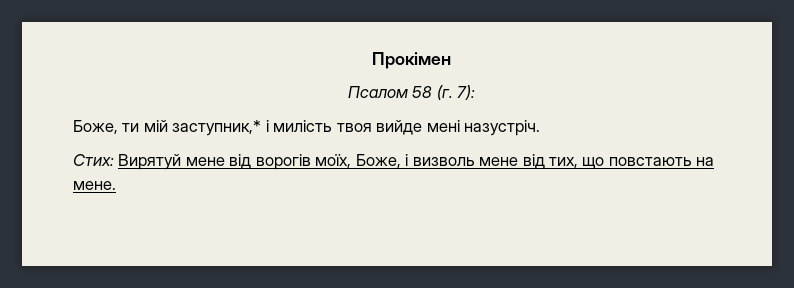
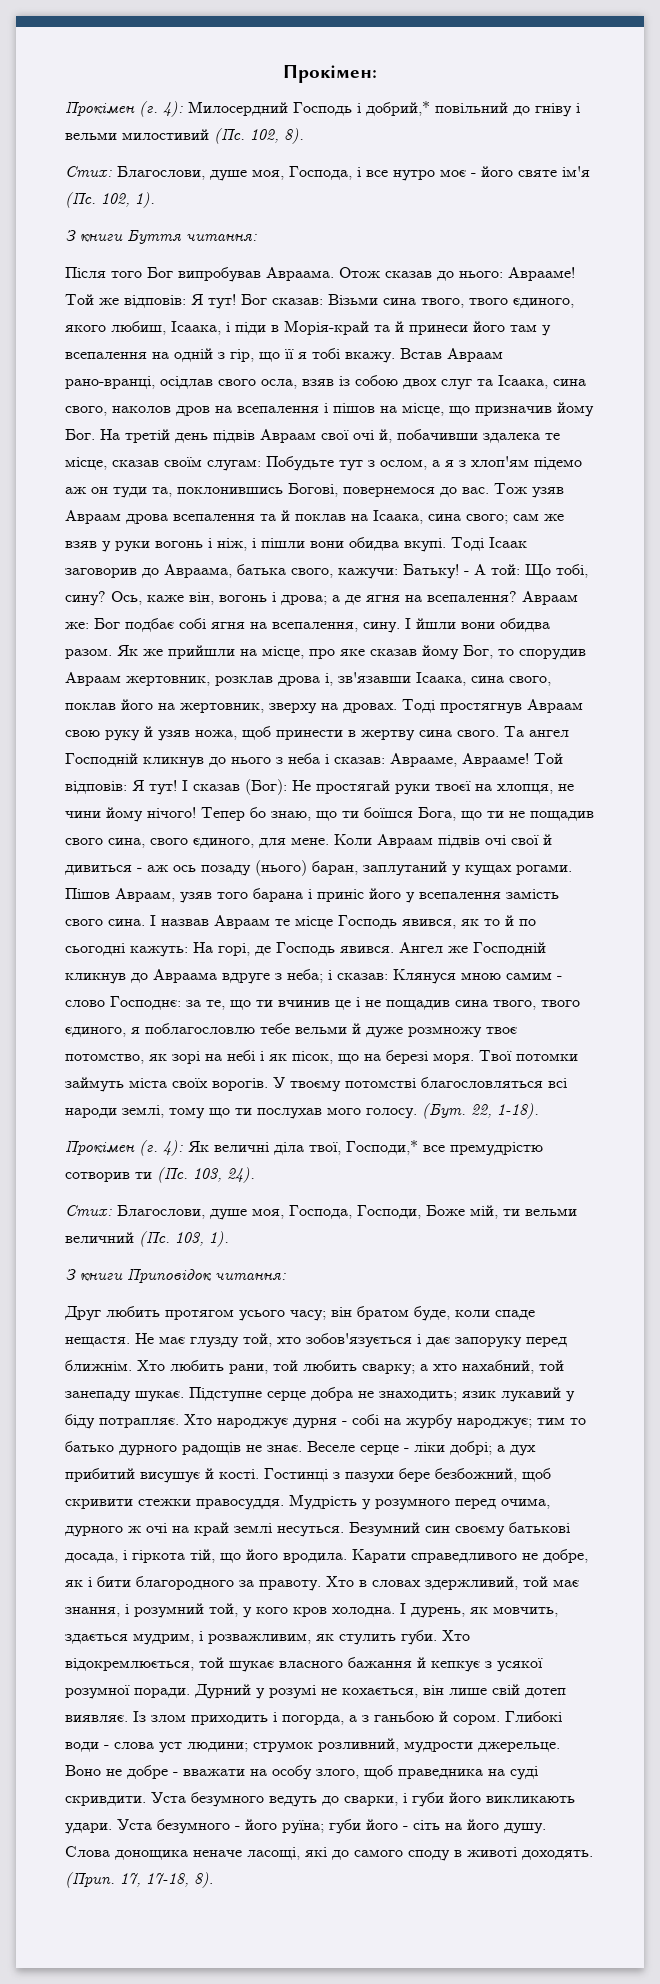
- Прокімен
- Псалом 58 (г. 7):
- Боже, ти мій заступник,* і милість твоя вийде мені назустріч.
- Стих: Вирятуй мене від ворогів моїх, Боже, і визволь мене від тих, що повстають на мене.
+ Прокімен:
+ Прокімен (г. 4): Милосердний Господь і добрий,* повільний до гніву і вельми милостивий (Пс. 102, 8).
+ Стих: Благослови, душе моя, Господа, і все нутро моє - його святе ім'я (Пс. 102, 1).
+ З книги Буття читання:
+ Після того Бог випробував Авраама. Отож сказав до нього: Аврааме! Той же відповів: Я тут! Бог сказав: Візьми сина твого, твого єдиного, якого любиш, Ісаака, і піди в Морія-край та й принеси його там у всепалення на одній з гір, що її я тобі вкажу. Встав Авраам рано-вранці, осідлав свого осла, взяв із собою двох слуг та Ісаака, сина свого, наколов дров на всепалення і пішов на місце, що призначив йому Бог. На третій день підвів Авраам свої очі й, побачивши здалека те місце, сказав своїм слугам: Побудьте тут з ослом, а я з хлоп'ям підемо аж он туди та, поклонившись Богові, повернемося до вас. Тож узяв Авраам дрова всепалення та й поклав на Ісаака, сина свого; сам же взяв у руки вогонь і ніж, і пішли вони обидва вкупі. Тоді Ісаак заговорив до Авраама, батька свого, кажучи: Батьку! - А той: Що тобі, сину? Ось, каже він, вогонь і дрова; а де ягня на всепалення? Авраам же: Бог подбає собі ягня на всепалення, сину. І йшли вони обидва разом. Як же прийшли на місце, про яке сказав йому Бог, то спорудив Авраам жертовник, розклав дрова і, зв'язавши Ісаака, сина свого, поклав його на жертовник, зверху на дровах. Тоді простягнув Авраам свою руку й узяв ножа, щоб принести в жертву сина свого. Та ангел Господній кликнув до нього з неба і сказав: Аврааме, Аврааме! Той відповів: Я тут! І сказав (Бог): Не простягай руки твоєї на хлопця, не чини йому нічого! Тепер бо знаю, що ти боїшся Бога, що ти не пощадив свого сина, свого єдиного, для мене. Коли Авраам підвів очі свої й дивиться - аж ось позаду (нього) баран, заплутаний у кущах рогами. Пішов Авраам, узяв того барана і приніс його у всепалення замість свого сина. І назвав Авраам те місце Господь явився, як то й по сьогодні кажуть: На горі, де Господь явився. Ангел же Господній кликнув до Авраама вдруге з неба; і сказав: Клянуся мною самим - слово Господнє: за те, що ти вчинив це і не пощадив сина твого, твого єдиного, я поблагословлю тебе вельми й дуже розмножу твоє потомство, як зорі на небі і як пісок, що на березі моря. Твої потомки займуть міста своїх ворогів. У твоєму потомстві благословляться всі народи землі, тому що ти послухав мого голосу. (Бут. 22, 1-18).
+ Прокімен (г. 4): Як величні діла твої, Господи,* все премудрістю сотворив ти (Пс. 103, 24).
+ Стих: Благослови, душе моя, Господа, Господи, Боже мій, ти вельми величний (Пс. 103, 1).
+ З книги Приповідок читання:
+ Друг любить протягом усього часу; він братом буде, коли спаде нещастя. Не має глузду той, хто зобов'язується і дає запоруку перед ближнім. Хто любить рани, той любить сварку; а хто нахабний, той занепаду шукає. Підступне серце добра не знаходить; язик лукавий у біду потрапляє. Хто народжує дурня - собі на журбу народжує; тим то батько дурного радощів не знає. Веселе серце - ліки добрі; а дух прибитий висушує й кості. Гостинці з пазухи бере безбожний, щоб скривити стежки правосуддя. Мудрість у розумного перед очима, дурного ж очі на край землі несуться. Безумний син своєму батькові досада, і гіркота тій, що його вродила. Карати справедливого не добре, як і бити благородного за правоту. Хто в словах здержливий, той має знання, і розумний той, у кого кров холодна. І дурень, як мовчить, здається мудрим, і розважливим, як стулить губи. Хто відокремлюється, той шукає власного бажання й кепкує з усякої розумної поради. Дурний у розумі не кохається, він лише свій дотеп виявляє. Із злом приходить і погорда, а з ганьбою й сором. Глибокі води - слова уст людини; струмок розливний, мудрости джерельце. Воно не добре - вважати на особу злого, щоб праведника на суді скривдити. Уста безумного ведуть до сварки, і губи його викликають удари. Уста безумного - його руїна; губи його - сіть на його душу. Слова донощика неначе ласощі, які до самого споду в животі доходять. (Прип. 17, 17-18, 8).

